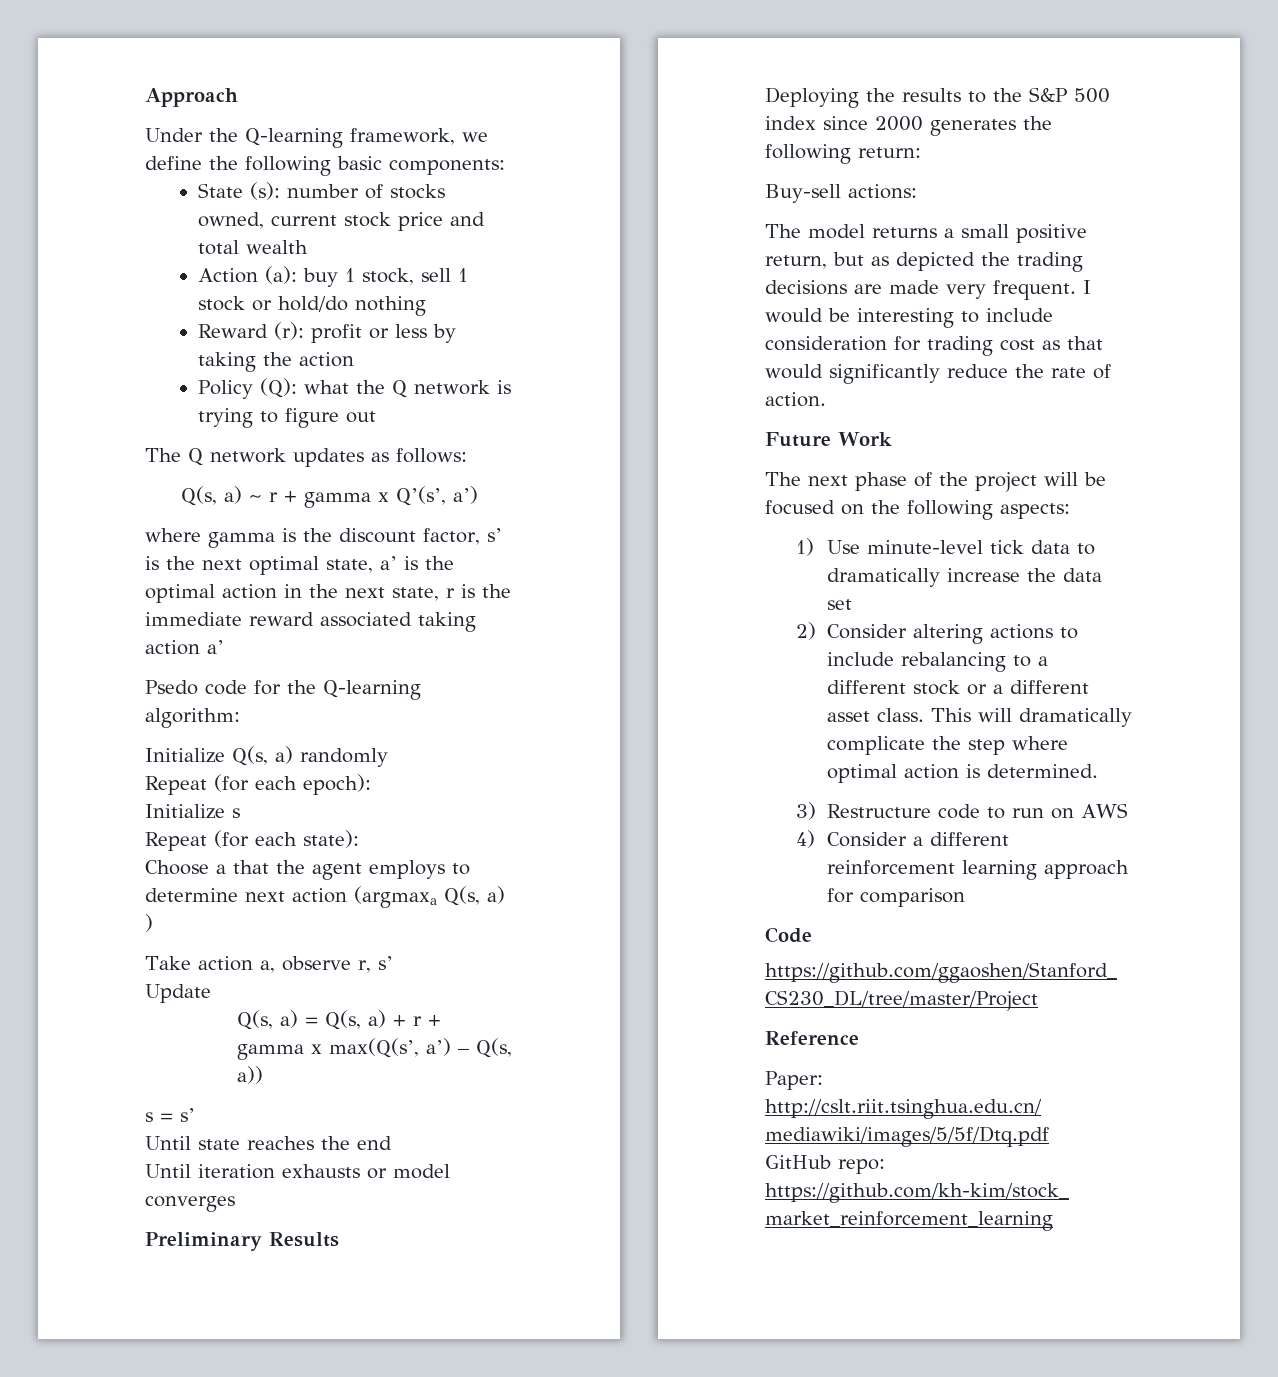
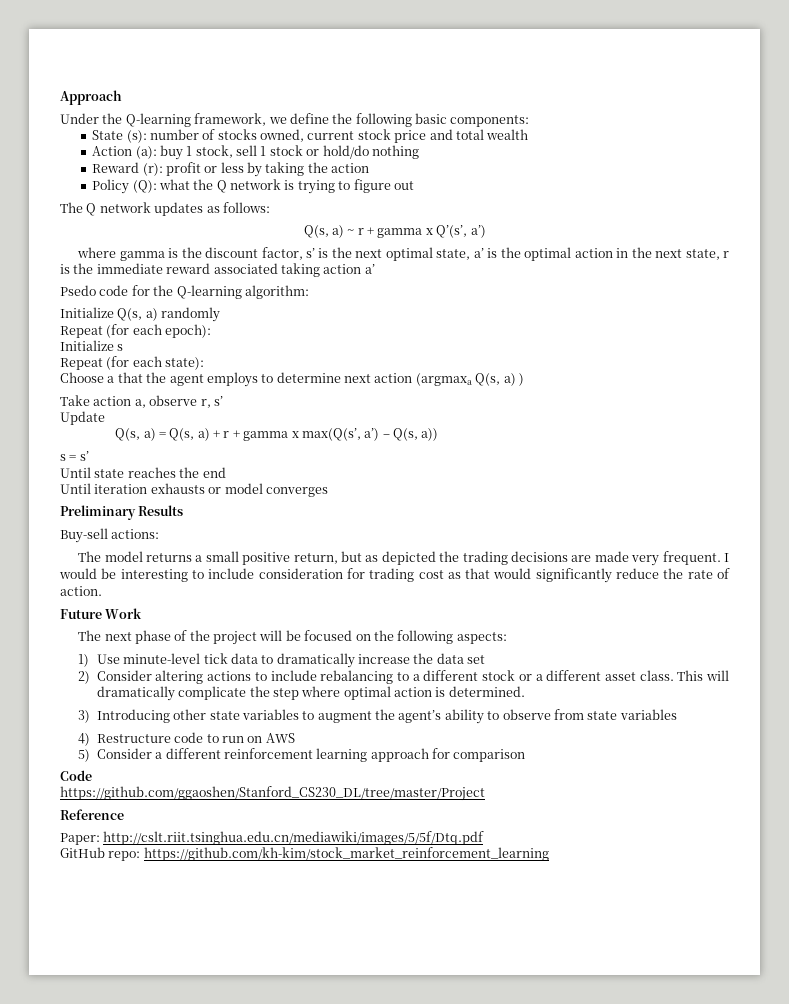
- Deploying the results to the S&P 500 index since 2000 generates the following return:
- 3) Restructure code to run on AWS
+ 3) Introducing other state variables to augment the agent’s ability to observe from state variables
+ 4) Restructure code to run on AWS
- 4) Consider a different reinforcement learning approach for comparison
+ 5) Consider a different reinforcement learning approach for comparison

